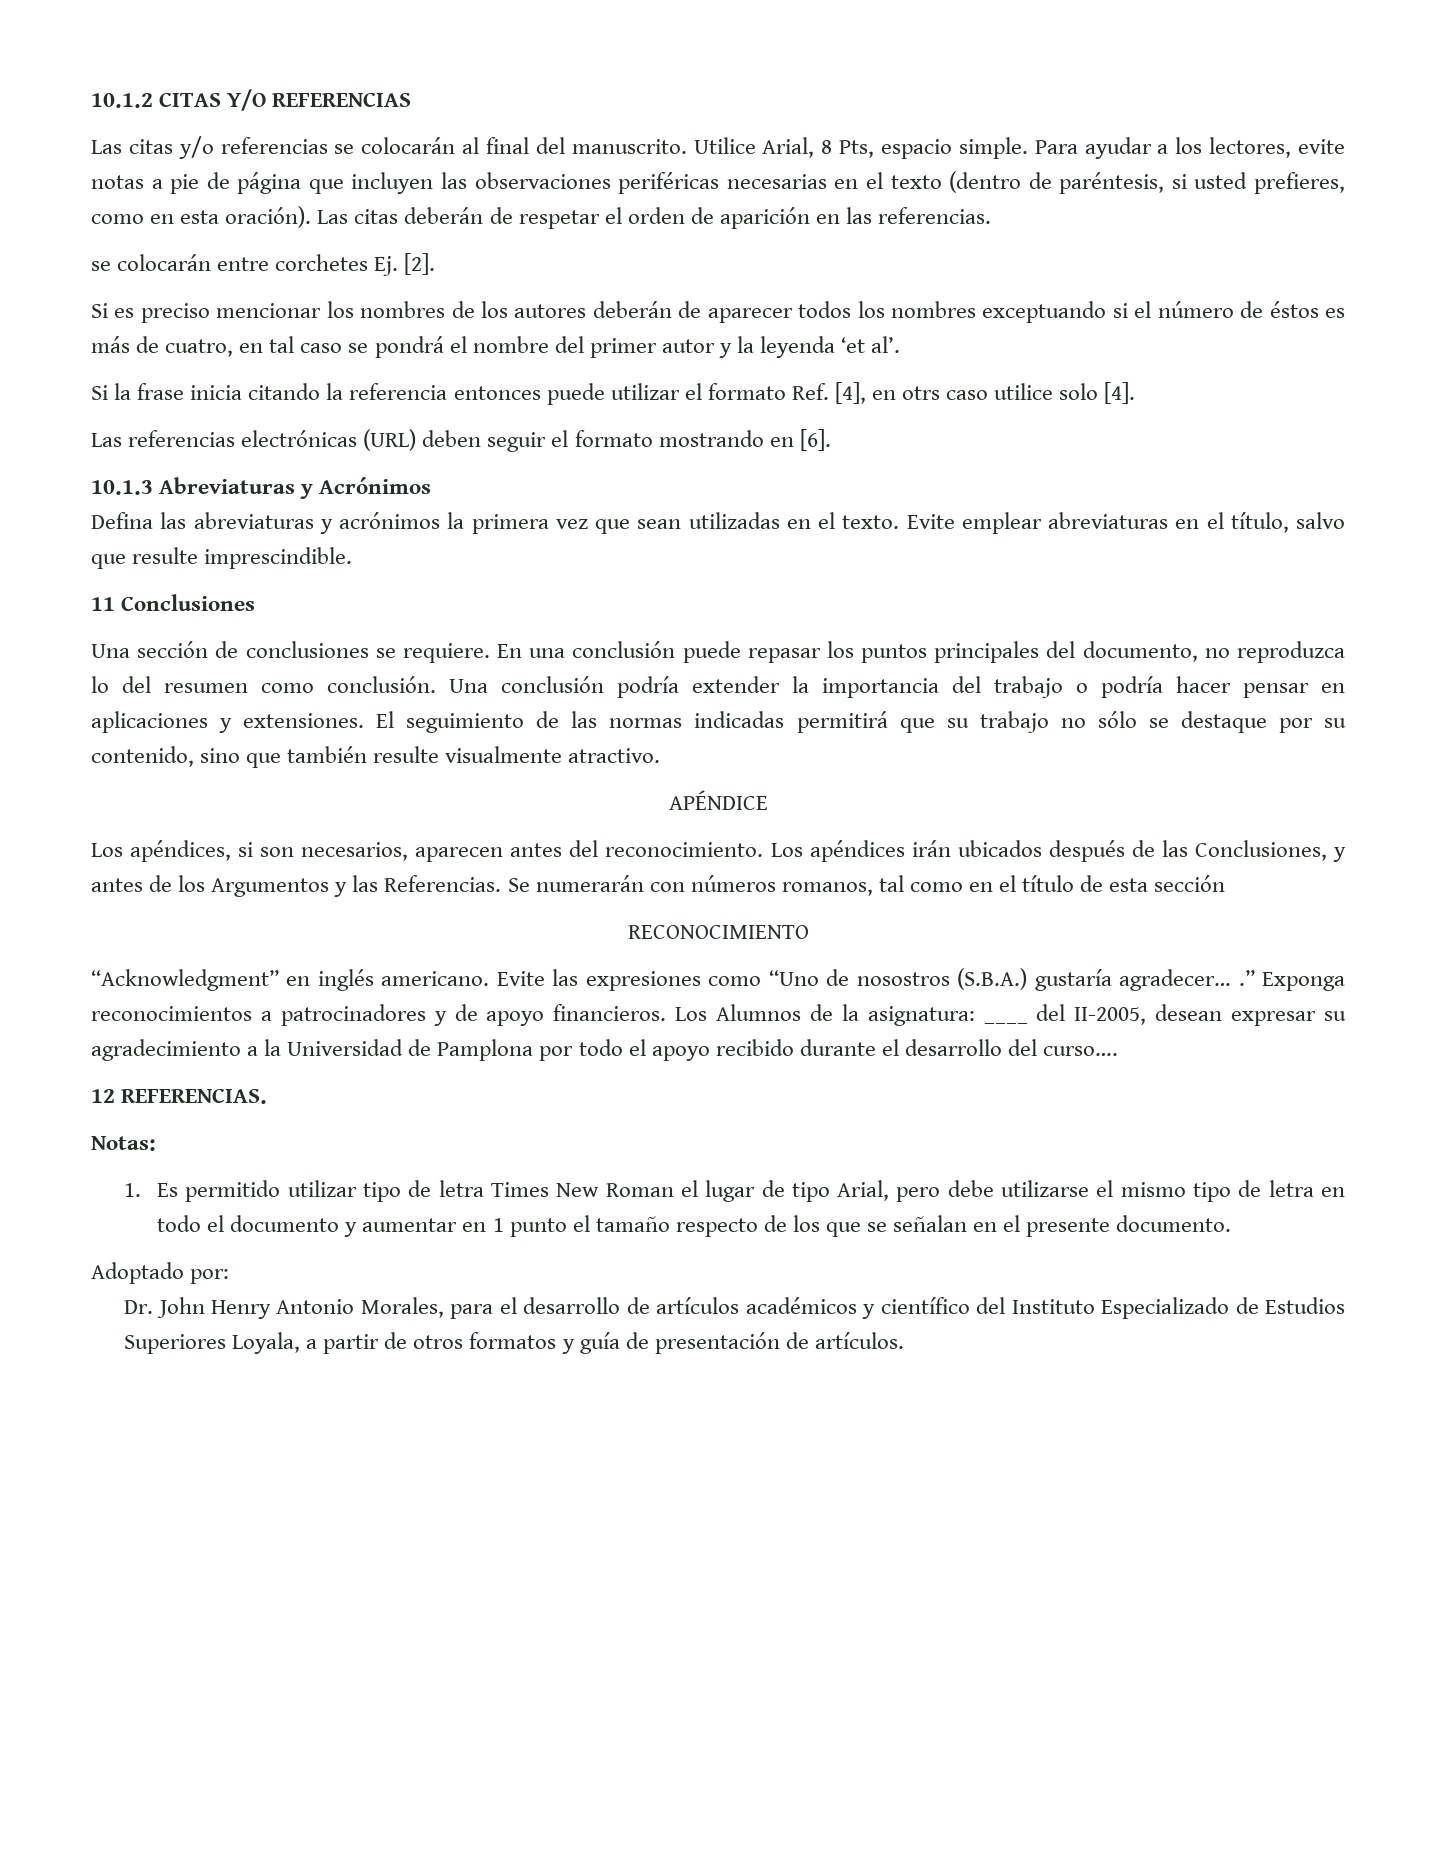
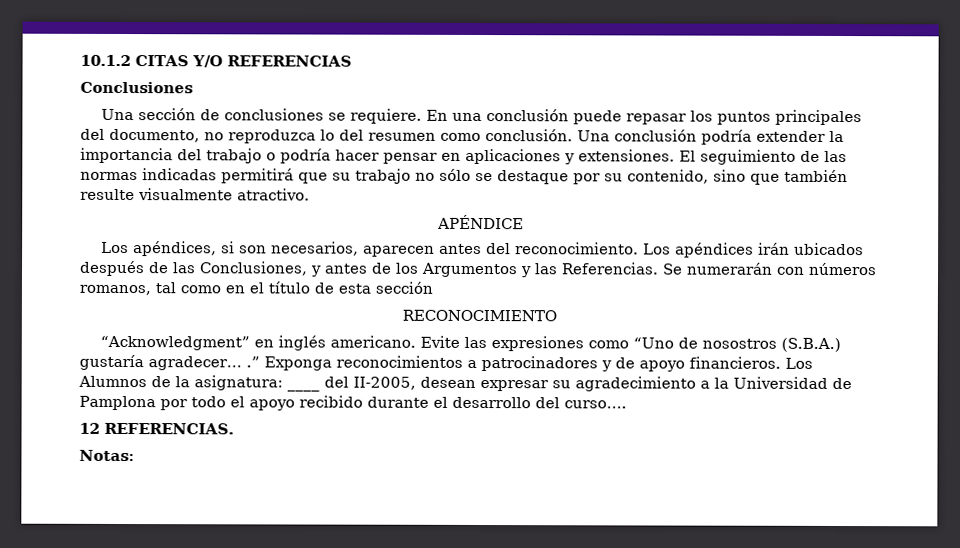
- Las citas y/o referencias se colocarán al final del manuscrito. Utilice Arial, 8 Pts, espacio simple. Para ayudar a los lectores, evite notas a pie de página que incluyen las observaciones periféricas necesarias en el texto (dentro de paréntesis, si usted prefieres, como en esta oración). Las citas deberán de respetar el orden de aparición en las referencias.
- se colocarán entre corchetes Ej. [2].
- Si es preciso mencionar los nombres de los autores deberán de aparecer todos los nombres exceptuando si el número de éstos es más de cuatro, en tal caso se pondrá el nombre del primer autor y la leyenda ‘et al’.
- Si la frase inicia citando la referencia entonces puede utilizar el formato Ref. [4], en otrs caso utilice solo [4].
- Las referencias electrónicas (URL) deben seguir el formato mostrando en [6].
- 10.1.3 Abreviaturas y Acrónimos
- Defina las abreviaturas y acrónimos la primera vez que sean utilizadas en el texto. Evite emplear abreviaturas en el título, salvo que resulte imprescindible.
- 11 Conclusiones
+ Conclusiones
- 1. Es permitido utilizar tipo de letra Times New Roman el lugar de tipo Arial, pero debe utilizarse el mismo tipo de letra en todo el documento y aumentar en 1 punto el tamaño respecto de los que se señalan en el presente documento.
- Adoptado por:
- Dr. John Henry Antonio Morales, para el desarrollo de artículos académicos y científico del Instituto Especializado de Estudios Superiores Loyala, a partir de otros formatos y guía de presentación de artículos.

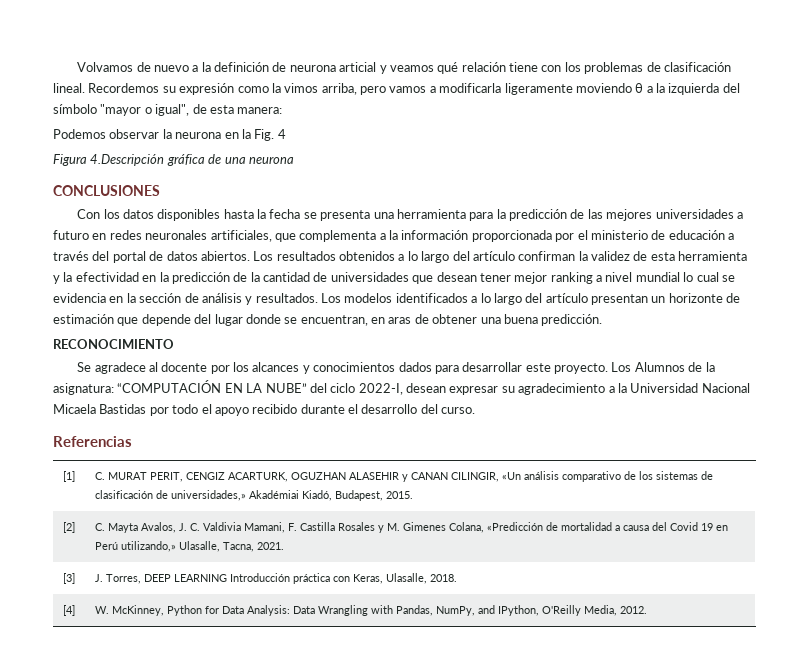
- 10.1.2 CITAS Y/O REFERENCIAS
- Conclusiones
- Una sección de conclusiones se requiere. En una conclusión puede repasar los puntos principales del documento, no reproduzca lo del resumen como conclusión. Una conclusión podría extender la importancia del trabajo o podría hacer pensar en aplicaciones y extensiones. El seguimiento de las normas indicadas permitirá que su trabajo no sólo se destaque por su contenido, sino que también resulte visualmente atractivo.
- APÉNDICE
- Los apéndices, si son necesarios, aparecen antes del reconocimiento. Los apéndices irán ubicados después de las Conclusiones, y antes de los Argumentos y las Referencias. Se numerarán con números romanos, tal como en el título de esta sección
+ Volvamos de nuevo a la definición de neurona articial y veamos qué relación tiene con los problemas de clasificación lineal. Recordemos su expresión como la vimos arriba, pero vamos a modificarla ligeramente moviendo θ a la izquierda del símbolo "mayor o igual", de esta manera:
+ Podemos observar la neurona en la Fig. 4
+ Figura 4.Descripción gráfica de una neurona
+ CONCLUSIONES
+ Con los datos disponibles hasta la fecha se presenta una herramienta para la predicción de las mejores universidades a futuro en redes neuronales artificiales, que complementa a la información proporcionada por el ministerio de educación a través del portal de datos abiertos. Los resultados obtenidos a lo largo del artículo confirman la validez de esta herramienta y la efectividad en la predicción de la cantidad de universidades que desean tener mejor ranking a nivel mundial lo cual se evidencia en la sección de análisis y resultados. Los modelos identificados a lo largo del artículo presentan un horizonte de estimación que depende del lugar donde se encuentran, en aras de obtener una buena predicción.
  RECONOCIMIENTO
- “Acknowledgment” en inglés americano. Evite las expresiones como “Uno de nosostros (S.B.A.) gustaría agradecer… .” Exponga reconocimientos a patrocinadores y de apoyo financieros.
+ Se agradece al docente por los alcances y conocimientos dados para desarrollar este proyecto.
- Los Alumnos de la asignatura: ____ del II-2005, desean expresar su agradecimiento a la Universidad de Pamplona por todo el apoyo recibido durante el desarrollo del curso….
- 12 REFERENCIAS.
- Notas:
+ Los Alumnos de la asignatura: “COMPUTACIÓN EN LA NUBE” del ciclo 2022-I, desean expresar su agradecimiento a la Universidad Nacional Micaela Bastidas por todo el apoyo recibido durante el desarrollo del curso.
+ Referencias
+ [1] | C. MURAT PERIT, CENGIZ ACARTURK, OGUZHAN ALASEHIR y CANAN CILINGIR, «Un análisis comparativo de los sistemas de clasificación de universidades,» Akadémiai Kiadó, Budapest, 2015.
+ [2] | C. Mayta Avalos, J. C. Valdivia Mamani, F. Castilla Rosales y M. Gimenes Colana, «Predicción de mortalidad a causa del Covid 19 en Perú utilizando,» Ulasalle, Tacna, 2021.
+ [3] | J. Torres, DEEP LEARNING Introducción práctica con Keras, Ulasalle, 2018.
+ [4] | W. McKinney, Python for Data Analysis: Data Wrangling with Pandas, NumPy, and IPython, O'Reilly Media, 2012.

